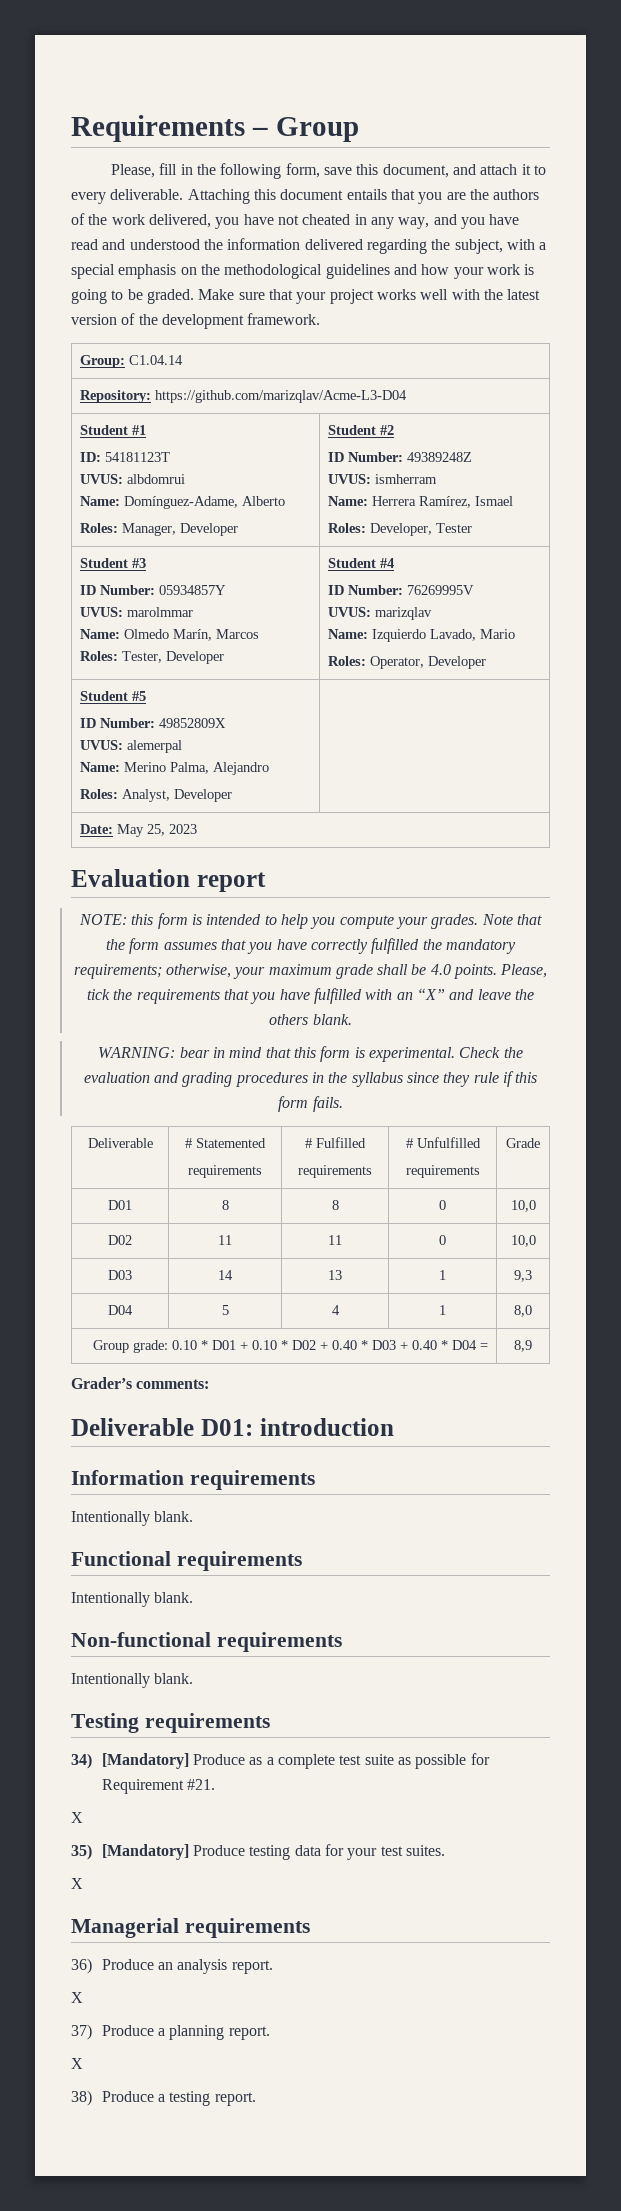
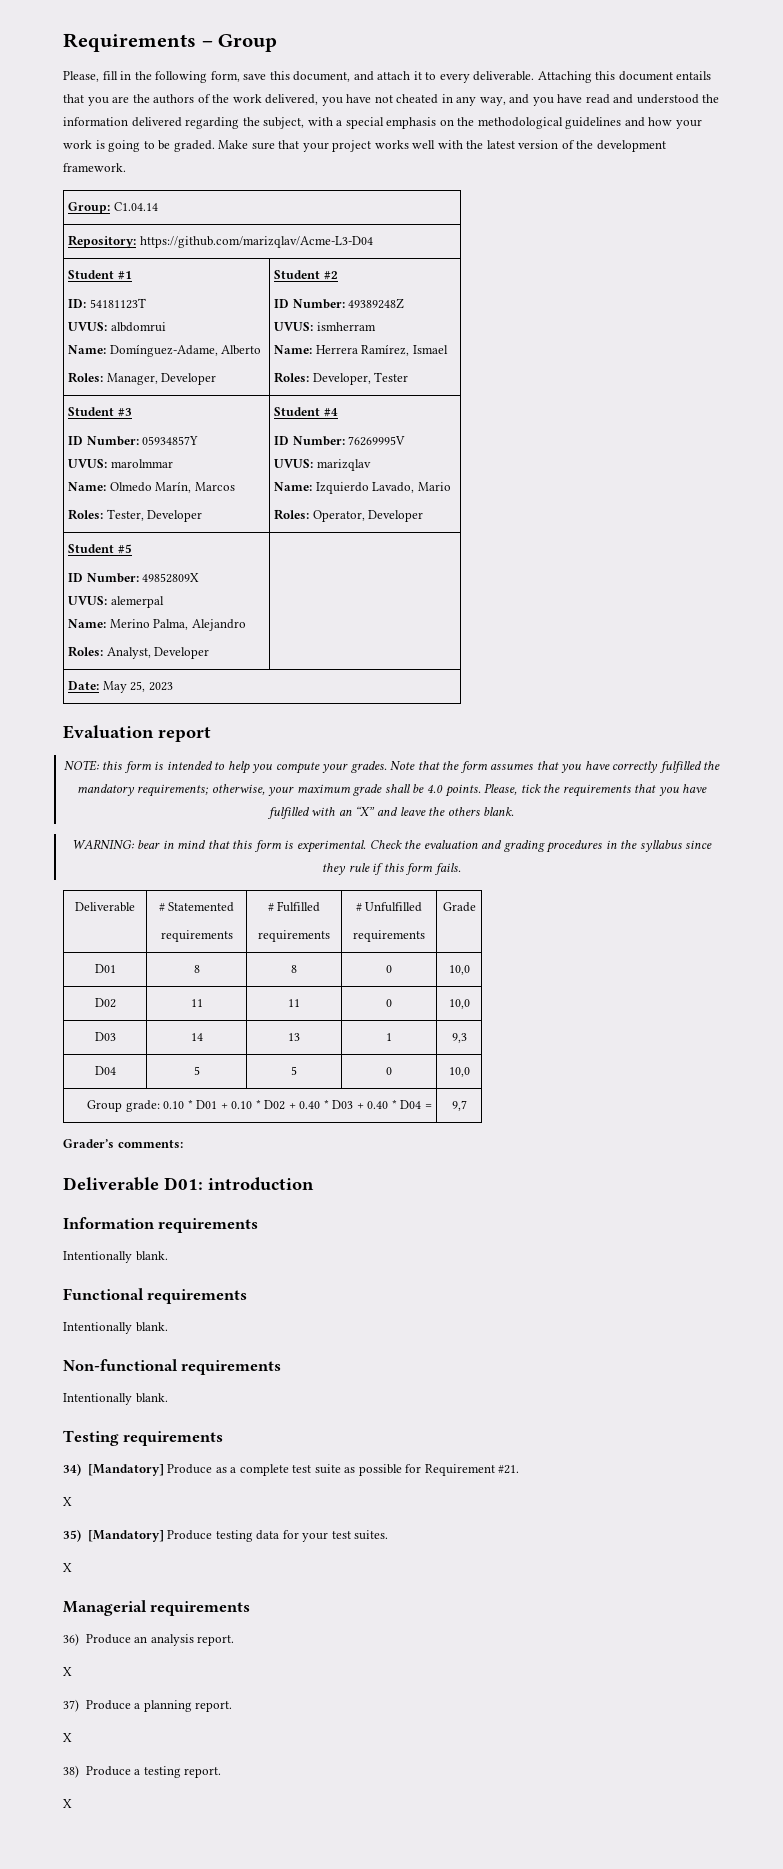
- D04 | 5 | 4 | 1 | 8,0
+ D04 | 5 | 5 | 0 | 10,0
- Group grade: 0.10 * D01 + 0.10 * D02 + 0.40 * D03 + 0.40 * D04 = | 8,9
+ Group grade: 0.10 * D01 + 0.10 * D02 + 0.40 * D03 + 0.40 * D04 = | 9,7
  38) Produce a testing report.
+ X

